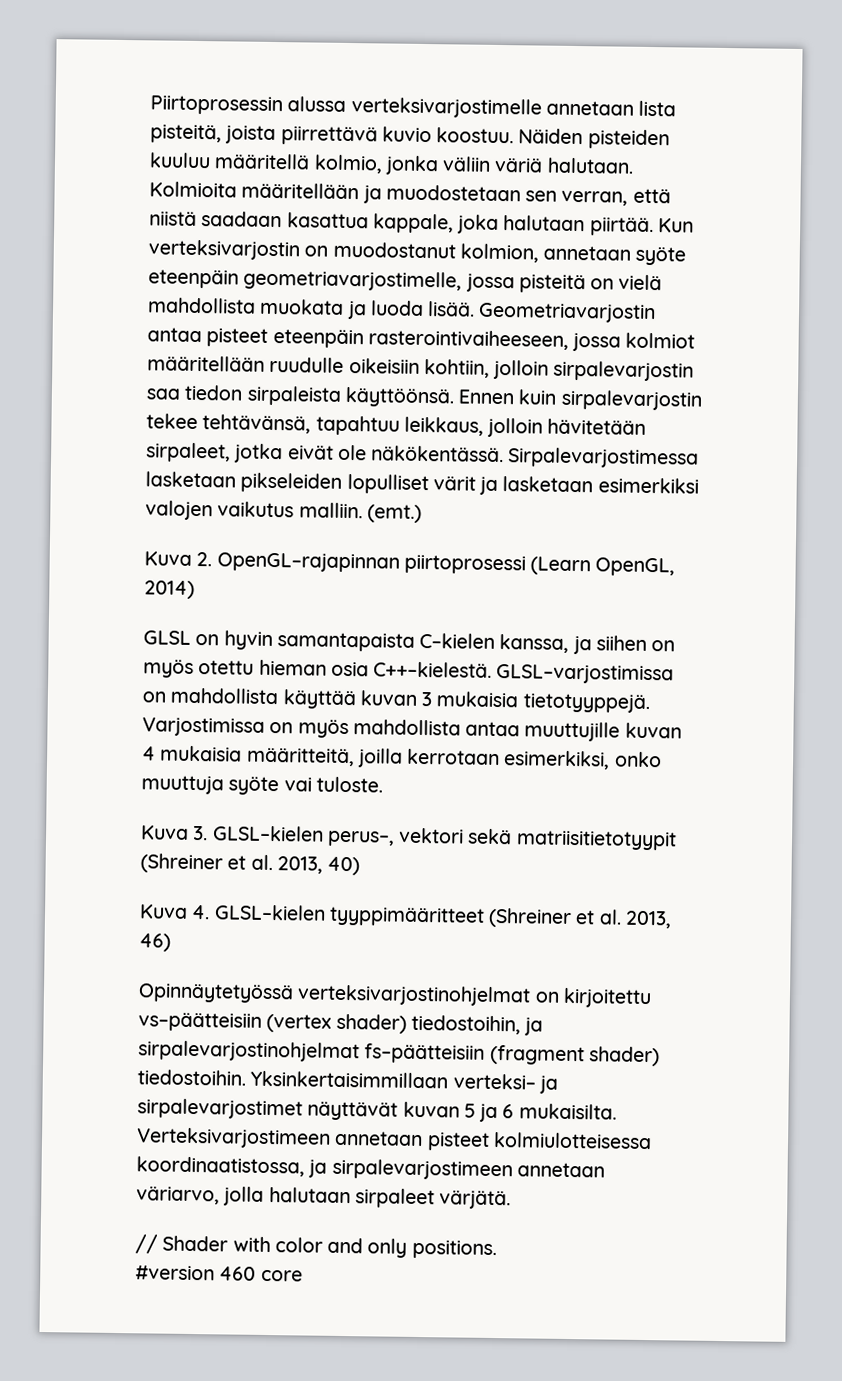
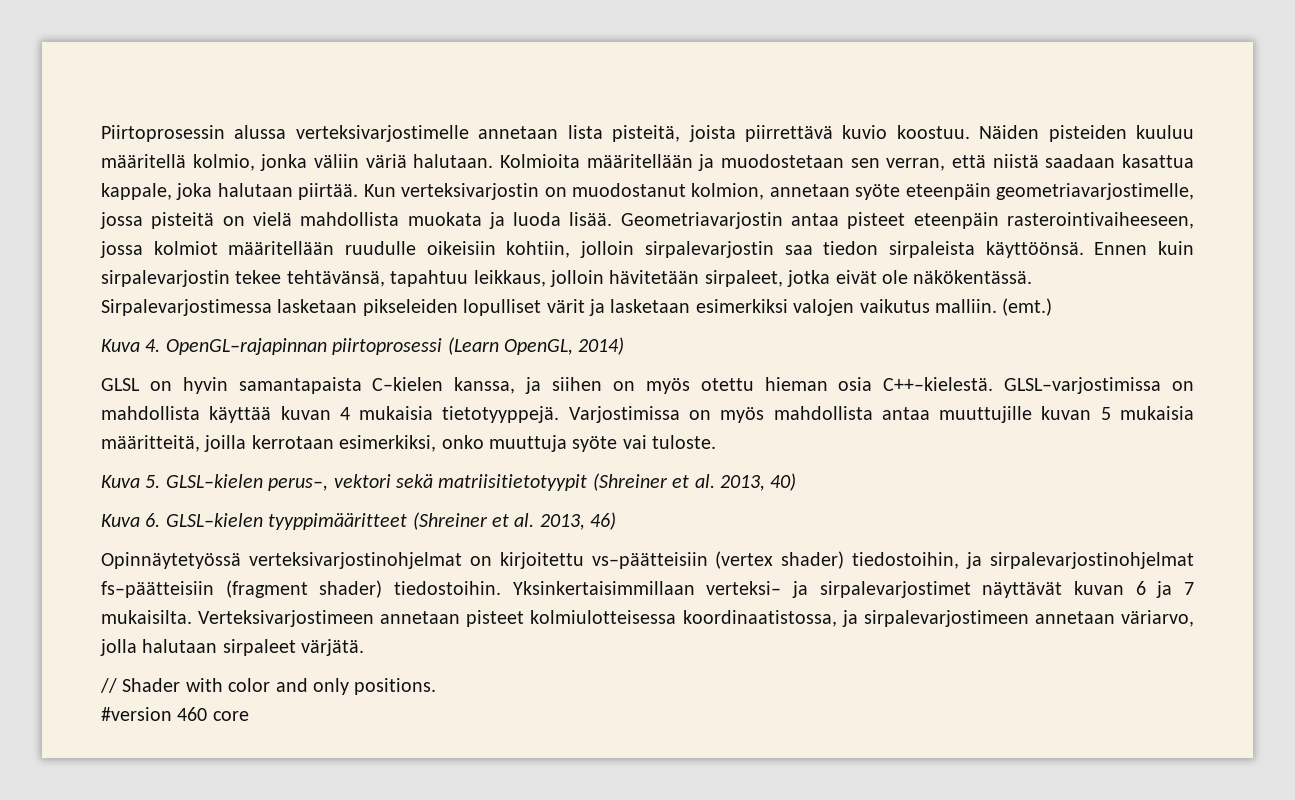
- Kuva 2. OpenGL–rajapinnan piirtoprosessi (Learn OpenGL, 2014)
+ Kuva 4. OpenGL–rajapinnan piirtoprosessi (Learn OpenGL, 2014)
- GLSL–varjostimissa on mahdollista käyttää kuvan 3 mukaisia tietotyyppejä.
+ GLSL–varjostimissa on mahdollista käyttää kuvan 4 mukaisia tietotyyppejä.
- Varjostimissa on myös mahdollista antaa muuttujille kuvan 4 mukaisia määritteitä, joilla kerrotaan esimerkiksi, onko muuttuja syöte vai tuloste.
+ Varjostimissa on myös mahdollista antaa muuttujille kuvan 5 mukaisia määritteitä, joilla kerrotaan esimerkiksi, onko muuttuja syöte vai tuloste.
- Kuva 3. GLSL–kielen perus–, vektori sekä matriisitietotyypit (Shreiner et al. 2013, 40)
+ Kuva 5. GLSL–kielen perus–, vektori sekä matriisitietotyypit (Shreiner et al. 2013, 40)
- Kuva 4. GLSL–kielen tyyppimääritteet (Shreiner et al. 2013, 46)
+ Kuva 6. GLSL–kielen tyyppimääritteet (Shreiner et al. 2013, 46)
- Yksinkertaisimmillaan verteksi– ja sirpalevarjostimet näyttävät kuvan 5 ja 6 mukaisilta.
+ Yksinkertaisimmillaan verteksi– ja sirpalevarjostimet näyttävät kuvan 6 ja 7 mukaisilta.

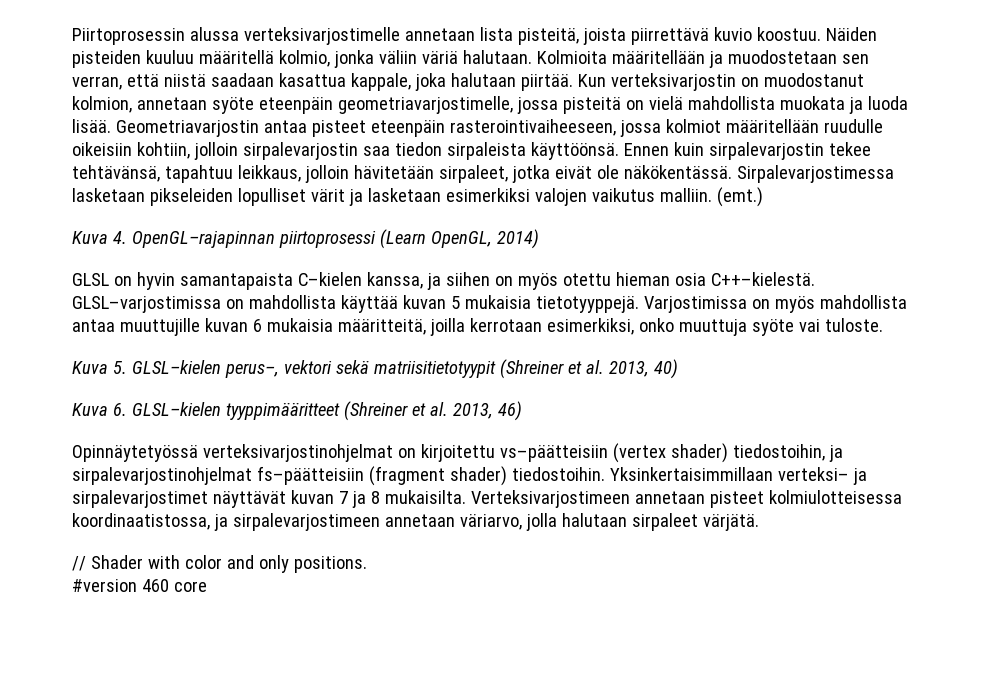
- GLSL–varjostimissa on mahdollista käyttää kuvan 4 mukaisia tietotyyppejä.
+ GLSL–varjostimissa on mahdollista käyttää kuvan 5 mukaisia tietotyyppejä.
- Varjostimissa on myös mahdollista antaa muuttujille kuvan 5 mukaisia määritteitä, joilla kerrotaan esimerkiksi, onko muuttuja syöte vai tuloste.
+ Varjostimissa on myös mahdollista antaa muuttujille kuvan 6 mukaisia määritteitä, joilla kerrotaan esimerkiksi, onko muuttuja syöte vai tuloste.
- Yksinkertaisimmillaan verteksi– ja sirpalevarjostimet näyttävät kuvan 6 ja 7 mukaisilta.
+ Yksinkertaisimmillaan verteksi– ja sirpalevarjostimet näyttävät kuvan 7 ja 8 mukaisilta.

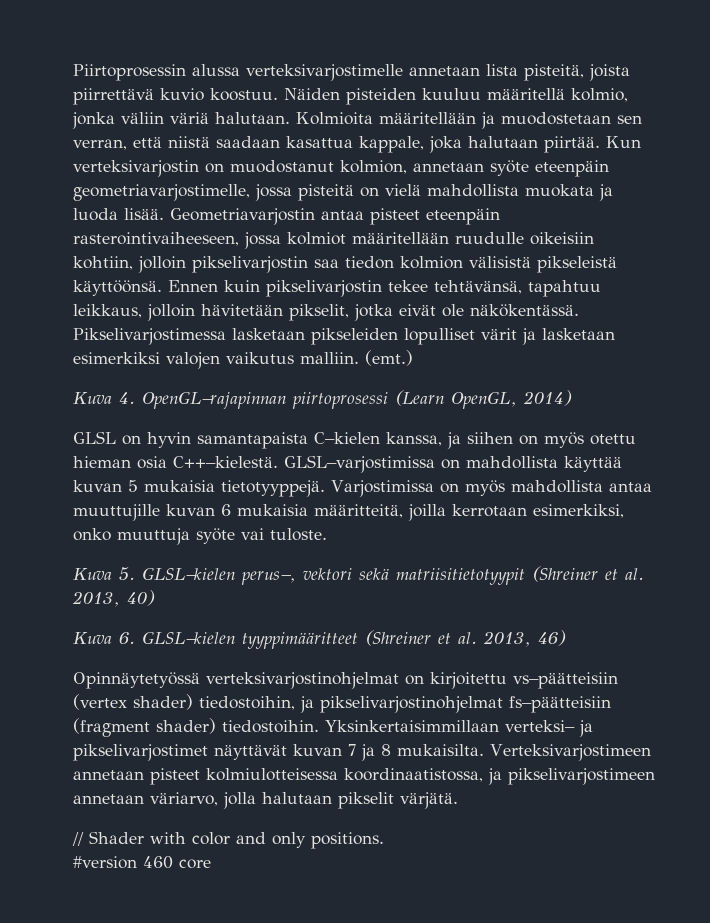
- Geometriavarjostin antaa pisteet eteenpäin rasterointivaiheeseen, jossa kolmiot määritellään ruudulle oikeisiin kohtiin, jolloin sirpalevarjostin saa tiedon sirpaleista käyttöönsä.
+ Geometriavarjostin antaa pisteet eteenpäin rasterointivaiheeseen, jossa kolmiot määritellään ruudulle oikeisiin kohtiin, jolloin pikselivarjostin saa tiedon kolmion välisistä pikseleistä käyttöönsä.
- Ennen kuin sirpalevarjostin tekee tehtävänsä, tapahtuu leikkaus, jolloin hävitetään sirpaleet, jotka eivät ole näkökentässä.
+ Ennen kuin pikselivarjostin tekee tehtävänsä, tapahtuu leikkaus, jolloin hävitetään pikselit, jotka eivät ole näkökentässä.
- Sirpalevarjostimessa lasketaan pikseleiden lopulliset värit ja lasketaan esimerkiksi valojen vaikutus malliin.
+ Pikselivarjostimessa lasketaan pikseleiden lopulliset värit ja lasketaan esimerkiksi valojen vaikutus malliin.
- Opinnäytetyössä verteksivarjostinohjelmat on kirjoitettu vs–päätteisiin (vertex shader) tiedostoihin, ja sirpalevarjostinohjelmat fs–päätteisiin (fragment shader) tiedostoihin.
+ Opinnäytetyössä verteksivarjostinohjelmat on kirjoitettu vs–päätteisiin (vertex shader) tiedostoihin, ja pikselivarjostinohjelmat fs–päätteisiin (fragment shader) tiedostoihin.
- Yksinkertaisimmillaan verteksi– ja sirpalevarjostimet näyttävät kuvan 7 ja 8 mukaisilta.
+ Yksinkertaisimmillaan verteksi– ja pikselivarjostimet näyttävät kuvan 7 ja 8 mukaisilta.
- Verteksivarjostimeen annetaan pisteet kolmiulotteisessa koordinaatistossa, ja sirpalevarjostimeen annetaan väriarvo, jolla halutaan sirpaleet värjätä.
+ Verteksivarjostimeen annetaan pisteet kolmiulotteisessa koordinaatistossa, ja pikselivarjostimeen annetaan väriarvo, jolla halutaan pikselit värjätä.

